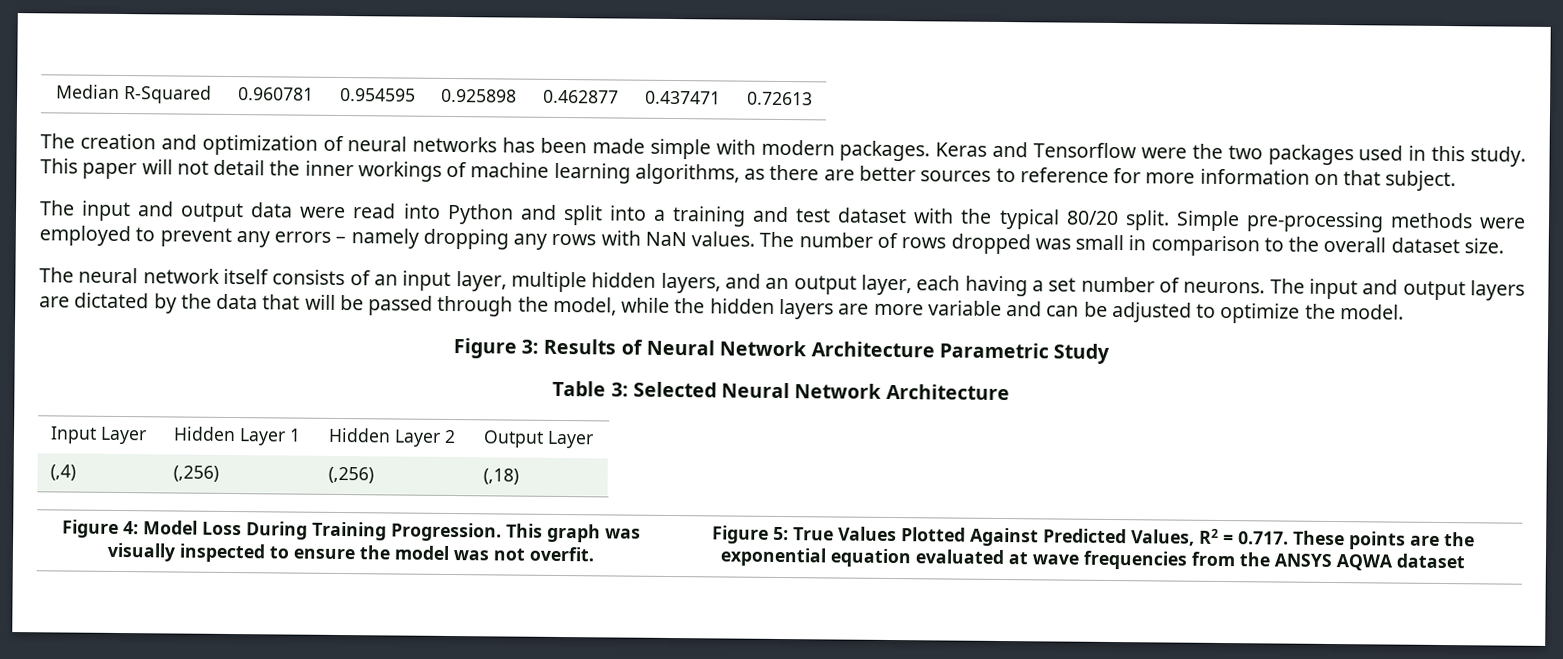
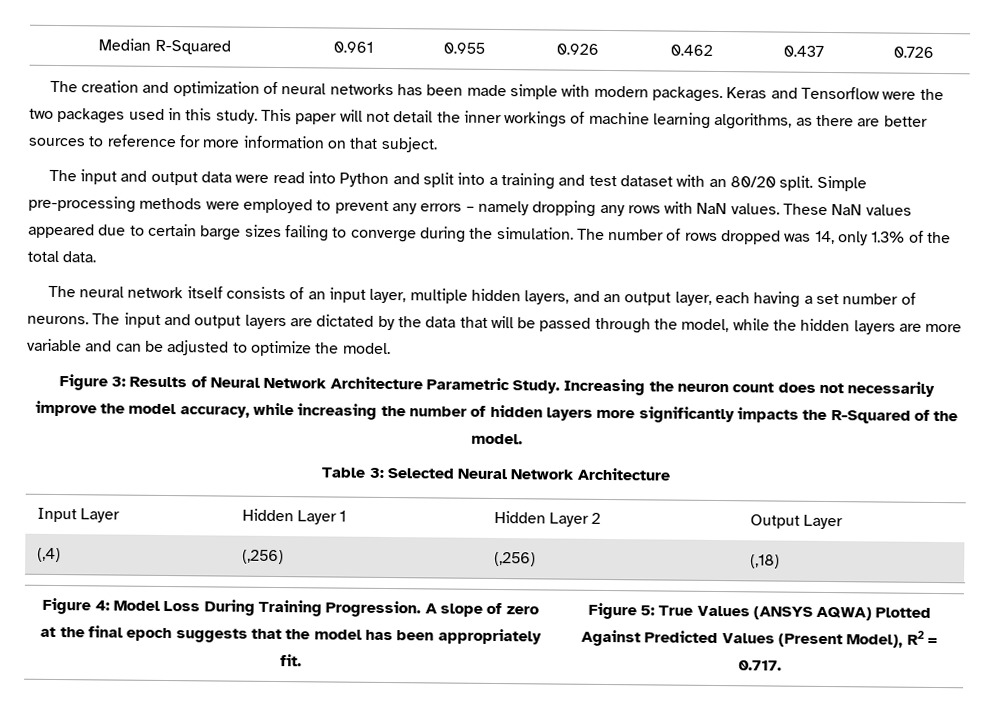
- Median R-Squared | 0.960781 | 0.954595 | 0.925898 | 0.462877 | 0.437471 | 0.72613
+ Median R-Squared | 0.961 | 0.955 | 0.926 | 0.462 | 0.437 | 0.726
- The input and output data were read into Python and split into a training and test dataset with the typical 80/20 split.
+ The input and output data were read into Python and split into a training and test dataset with an 80/20 split.
+ These NaN values appeared due to certain barge sizes failing to converge during the simulation.
- The number of rows dropped was small in comparison to the overall dataset size.
+ The number of rows dropped was 14, only 1.3% of the total data.
- Figure 3: Results of Neural Network Architecture Parametric Study
+ Figure 3: Results of Neural Network Architecture Parametric Study. Increasing the neuron count does not necessarily improve the model accuracy, while increasing the number of hidden layers more significantly impacts the R-Squared of the model.
- This graph was visually inspected to ensure the model was not overfit.
+ A slope of zero at the final epoch suggests that the model has been appropriately fit.
- Figure 5: True Values Plotted Against Predicted Values, R2 = 0.717. These points are the exponential equation evaluated at wave frequencies from the ANSYS AQWA dataset
+ Figure 5: True Values (ANSYS AQWA) Plotted Against Predicted Values (Present Model), R2 = 0.717.

